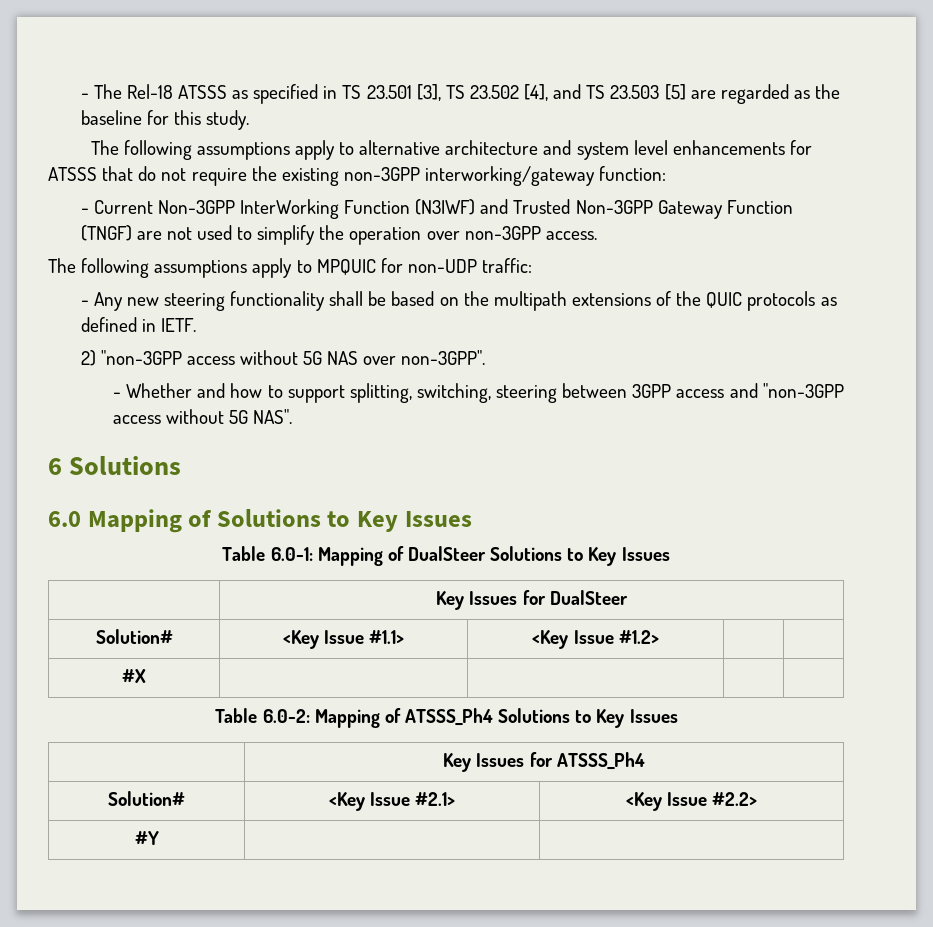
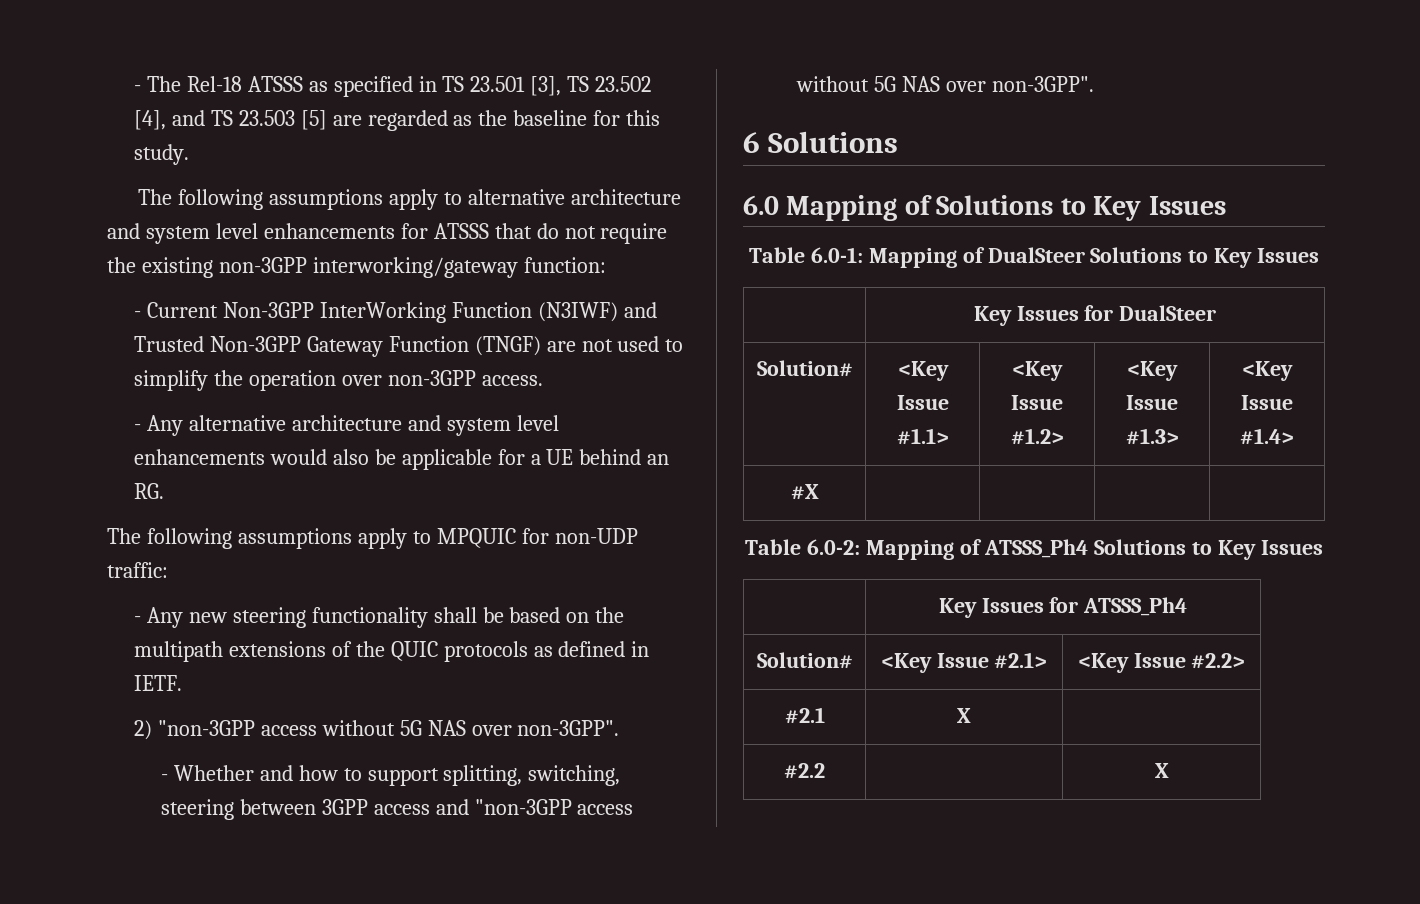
+ - Any alternative architecture and system level enhancements would also be applicable for a UE behind an RG.
- - Whether and how to support splitting, switching, steering between 3GPP access and "non-3GPP access without 5G NAS".
+ - Whether and how to support splitting, switching, steering between 3GPP access and "non-3GPP access without 5G NAS over non-3GPP".
- Solution# | <Key Issue #1.1> | <Key Issue #1.2> | |
+ Solution# | <Key Issue #1.1> | <Key Issue #1.2> | <Key Issue #1.3> | <Key Issue #1.4>
- #Y | |
+ #2.1 | X |
+ #2.2 | | X

